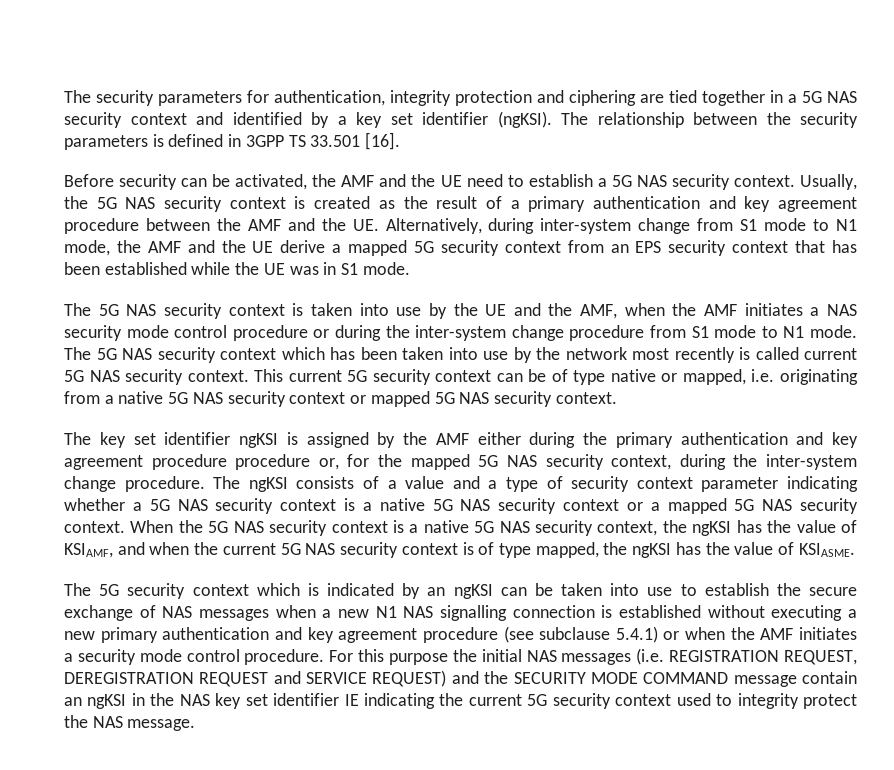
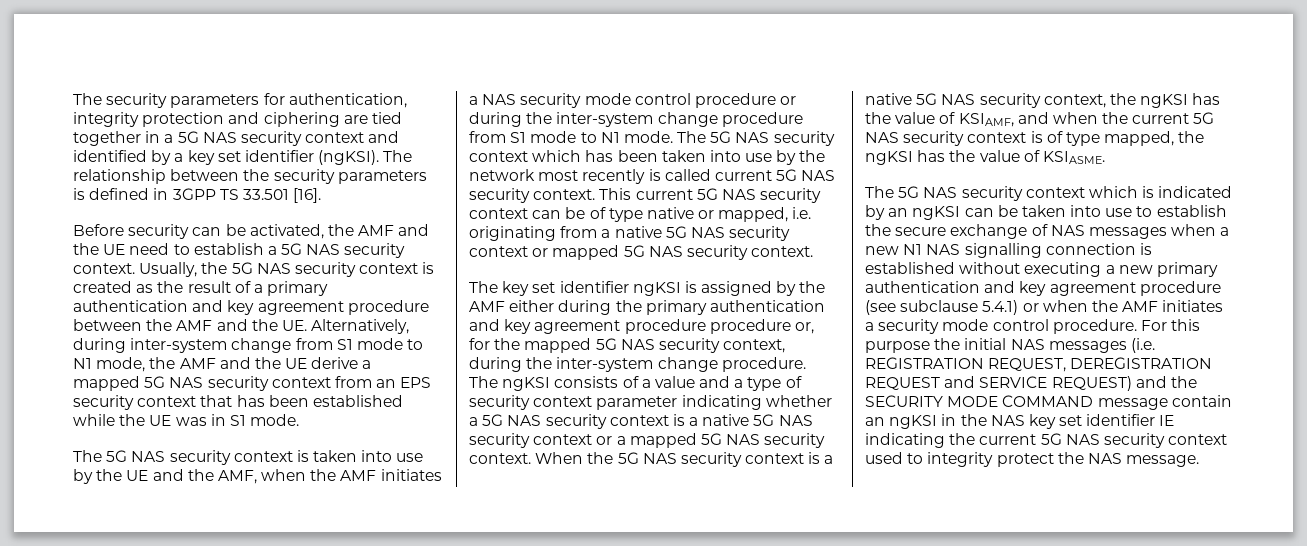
- Usually, the 5G NAS security context is created as the result of a primary authentication and key agreement procedure between the AMF and the UE. Alternatively, during inter-system change from S1 mode to N1 mode, the AMF and the UE derive a mapped 5G security context from an EPS security context that has been established while the UE was in S1 mode.
+ Usually, the 5G NAS security context is created as the result of a primary authentication and key agreement procedure between the AMF and the UE. Alternatively, during inter-system change from S1 mode to N1 mode, the AMF and the UE derive a mapped 5G NAS security context from an EPS security context that has been established while the UE was in S1 mode.
- This current 5G security context can be of type native or mapped, i.e. originating from a native 5G NAS security context or mapped 5G NAS security context.
+ This current 5G NAS security context can be of type native or mapped, i.e. originating from a native 5G NAS security context or mapped 5G NAS security context.
- The 5G security context which is indicated by an ngKSI can be taken into use to establish the secure exchange of NAS messages when a new N1 NAS signalling connection is established without executing a new primary authentication and key agreement procedure (see subclause 5.4.1) or when the AMF initiates a security mode control procedure.
+ The 5G NAS security context which is indicated by an ngKSI can be taken into use to establish the secure exchange of NAS messages when a new N1 NAS signalling connection is established without executing a new primary authentication and key agreement procedure (see subclause 5.4.1) or when the AMF initiates a security mode control procedure.
- For this purpose the initial NAS messages (i.e. REGISTRATION REQUEST, DEREGISTRATION REQUEST and SERVICE REQUEST) and the SECURITY MODE COMMAND message contain an ngKSI in the NAS key set identifier IE indicating the current 5G security context used to integrity protect the NAS message.
+ For this purpose the initial NAS messages (i.e. REGISTRATION REQUEST, DEREGISTRATION REQUEST and SERVICE REQUEST) and the SECURITY MODE COMMAND message contain an ngKSI in the NAS key set identifier IE indicating the current 5G NAS security context used to integrity protect the NAS message.

